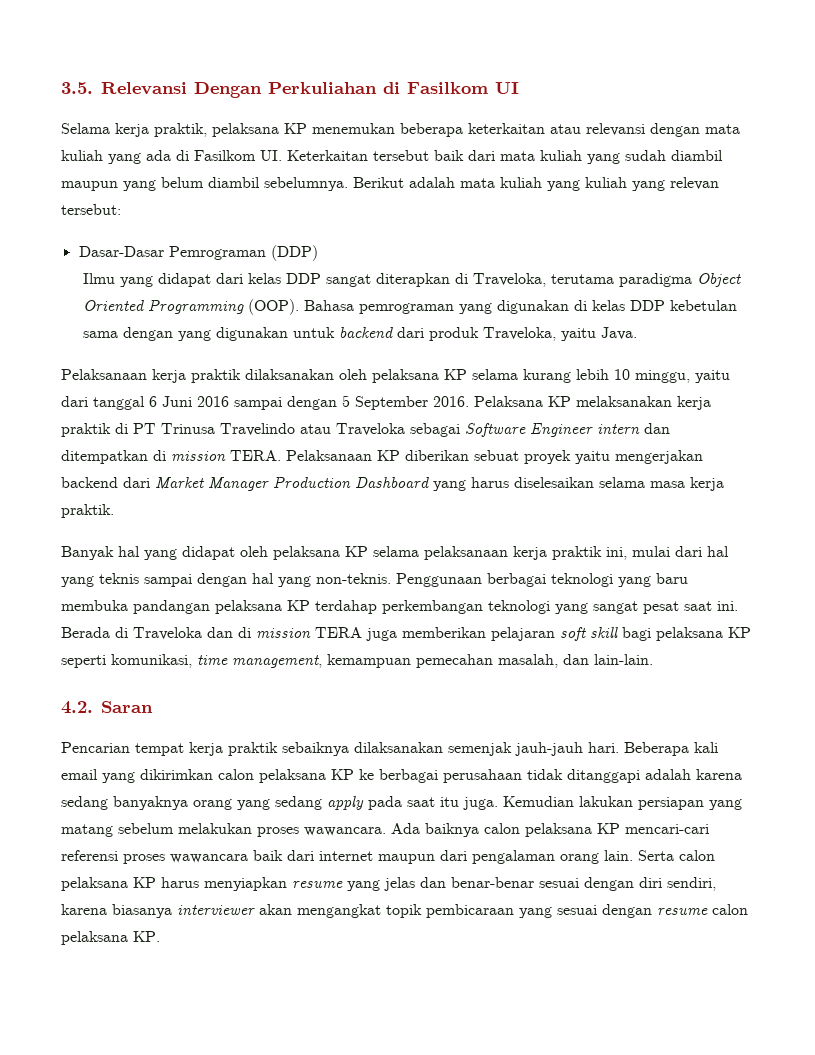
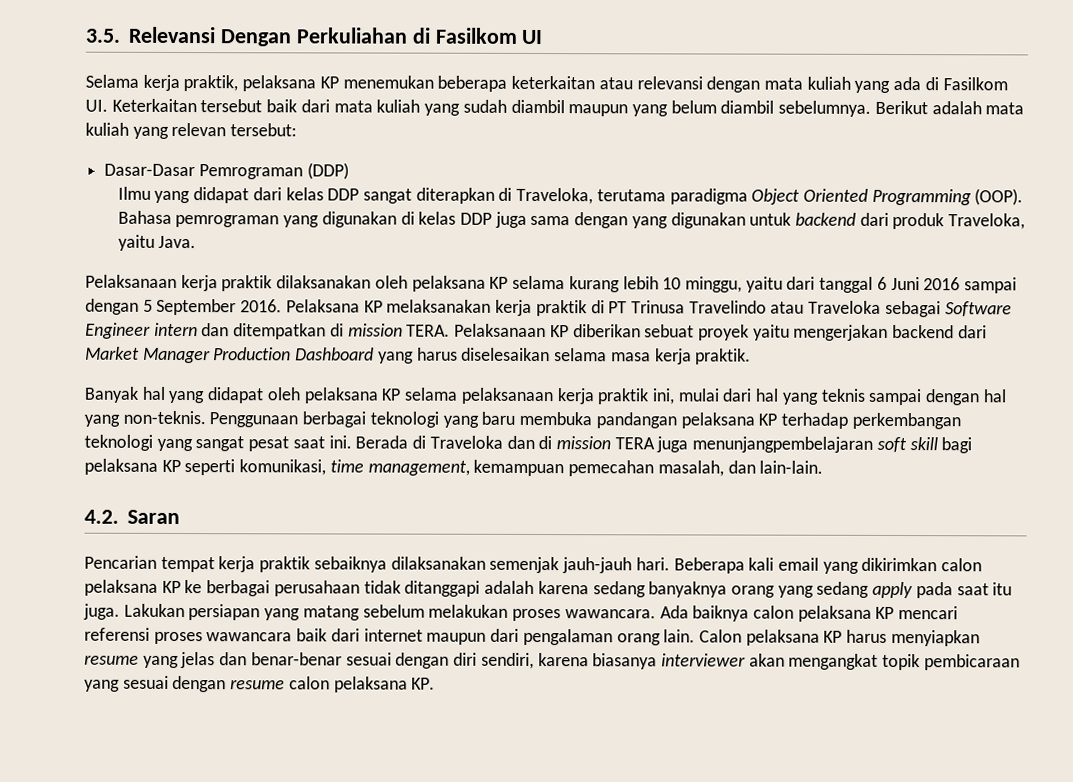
- Berikut adalah mata kuliah yang kuliah yang relevan tersebut:
+ Berikut adalah mata kuliah yang relevan tersebut:
- Bahasa pemrograman yang digunakan di kelas DDP kebetulan sama dengan yang digunakan untuk backend dari produk Traveloka, yaitu Java.
+ Bahasa pemrograman yang digunakan di kelas DDP juga sama dengan yang digunakan untuk backend dari produk Traveloka, yaitu Java.
- Penggunaan berbagai teknologi yang baru membuka pandangan pelaksana KP terdahap perkembangan teknologi yang sangat pesat saat ini.
+ Penggunaan berbagai teknologi yang baru membuka pandangan pelaksana KP terhadap perkembangan teknologi yang sangat pesat saat ini.
- Berada di Traveloka dan di mission TERA juga memberikan pelajaran soft skill bagi pelaksana KP seperti komunikasi, time management, kemampuan pemecahan masalah, dan lain-lain.
+ Berada di Traveloka dan di mission TERA juga menunjangpembelajaran soft skill bagi pelaksana KP seperti komunikasi, time management, kemampuan pemecahan masalah, dan lain-lain.
- Kemudian lakukan persiapan yang matang sebelum melakukan proses wawancara.
+ Lakukan persiapan yang matang sebelum melakukan proses wawancara.
- Ada baiknya calon pelaksana KP mencari-cari referensi proses wawancara baik dari internet maupun dari pengalaman orang lain.
+ Ada baiknya calon pelaksana KP mencari referensi proses wawancara baik dari internet maupun dari pengalaman orang lain.
- Serta calon pelaksana KP harus menyiapkan resume yang jelas dan benar-benar sesuai dengan diri sendiri, karena biasanya interviewer akan mengangkat topik pembicaraan yang sesuai dengan resume calon pelaksana KP.
+ Calon pelaksana KP harus menyiapkan resume yang jelas dan benar-benar sesuai dengan diri sendiri, karena biasanya interviewer akan mengangkat topik pembicaraan yang sesuai dengan resume calon pelaksana KP.

